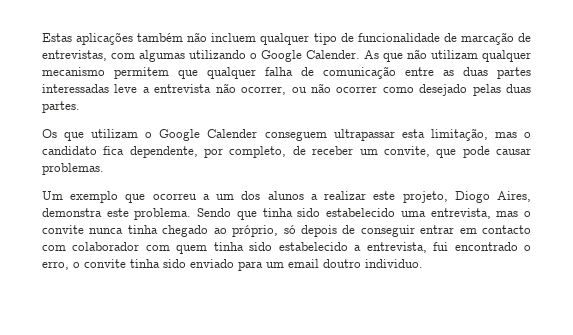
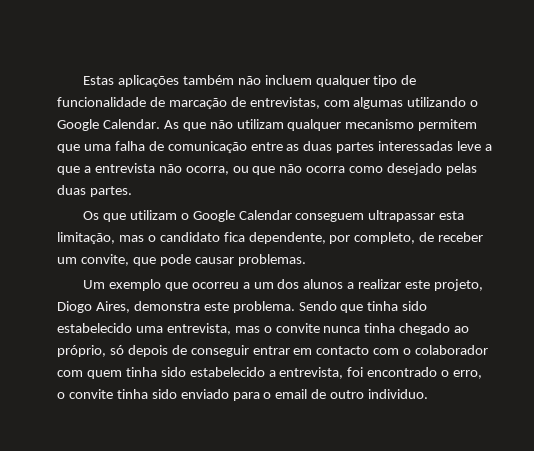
- Estas aplicações também não incluem qualquer tipo de funcionalidade de marcação de entrevistas, com algumas utilizando o Google Calender.
+ Estas aplicações também não incluem qualquer tipo de funcionalidade de marcação de entrevistas, com algumas utilizando o Google Calendar.
- As que não utilizam qualquer mecanismo permitem que qualquer falha de comunicação entre as duas partes interessadas leve a entrevista não ocorrer, ou não ocorrer como desejado pelas duas partes.
+ As que não utilizam qualquer mecanismo permitem que uma falha de comunicação entre as duas partes interessadas leve a que a entrevista não ocorra, ou que não ocorra como desejado pelas duas partes.
- Os que utilizam o Google Calender conseguem ultrapassar esta limitação, mas o candidato fica dependente, por completo, de receber um convite, que pode causar problemas.
+ Os que utilizam o Google Calendar conseguem ultrapassar esta limitação, mas o candidato fica dependente, por completo, de receber um convite, que pode causar problemas.
- Sendo que tinha sido estabelecido uma entrevista, mas o convite nunca tinha chegado ao próprio, só depois de conseguir entrar em contacto com colaborador com quem tinha sido estabelecido a entrevista, fui encontrado o erro, o convite tinha sido enviado para um email doutro individuo.
+ Sendo que tinha sido estabelecido uma entrevista, mas o convite nunca tinha chegado ao próprio, só depois de conseguir entrar em contacto com o colaborador com quem tinha sido estabelecido a entrevista, foi encontrado o erro, o convite tinha sido enviado para o email de outro individuo.

